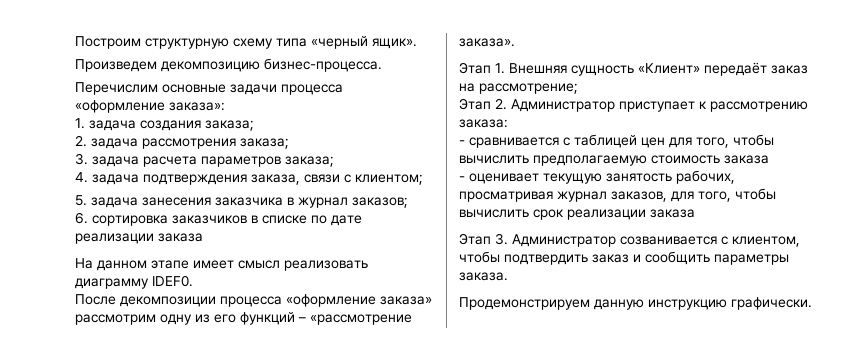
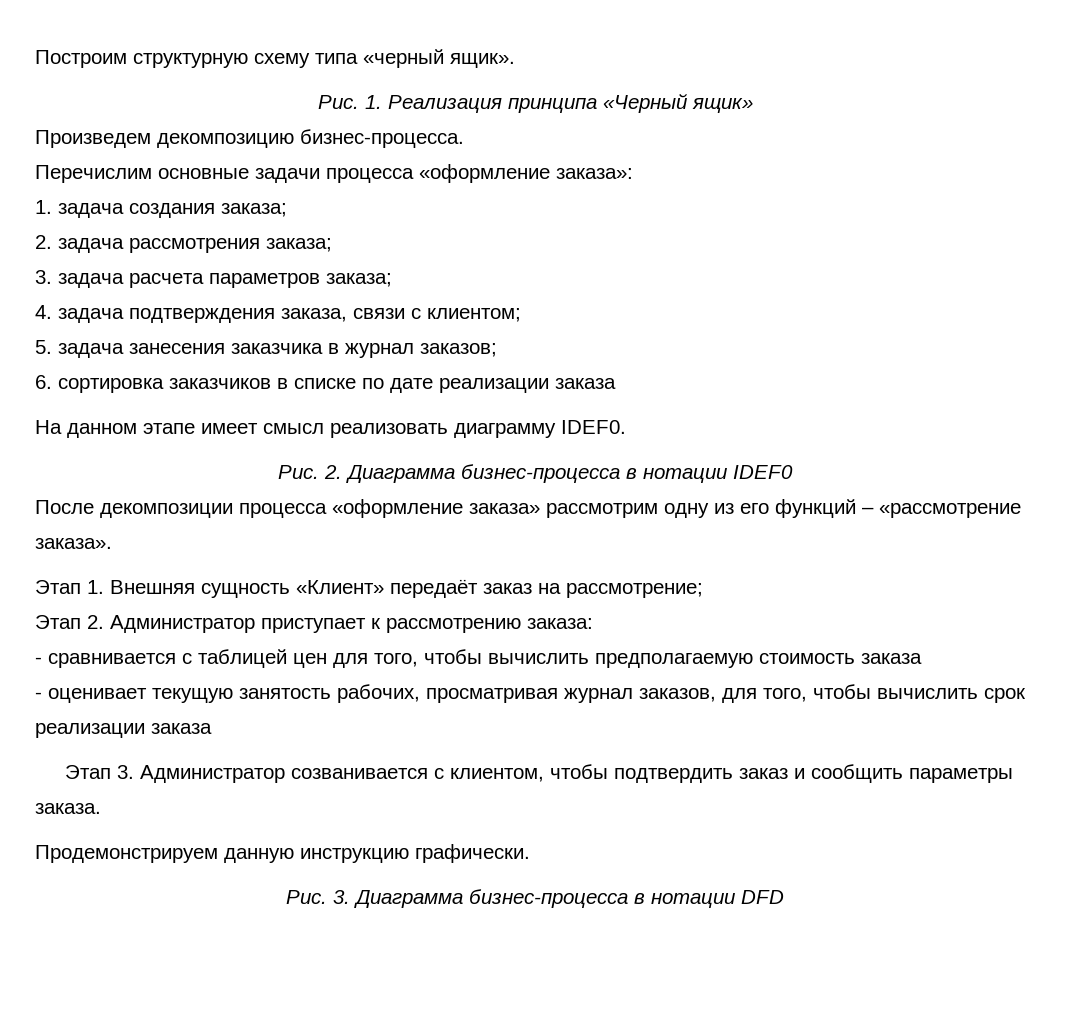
+ Рис. 1. Реализация принципа «Черный ящик»
+ Рис. 2. Диаграмма бизнес-процесса в нотации IDEF0
+ Рис. 3. Диаграмма бизнес-процесса в нотации DFD

